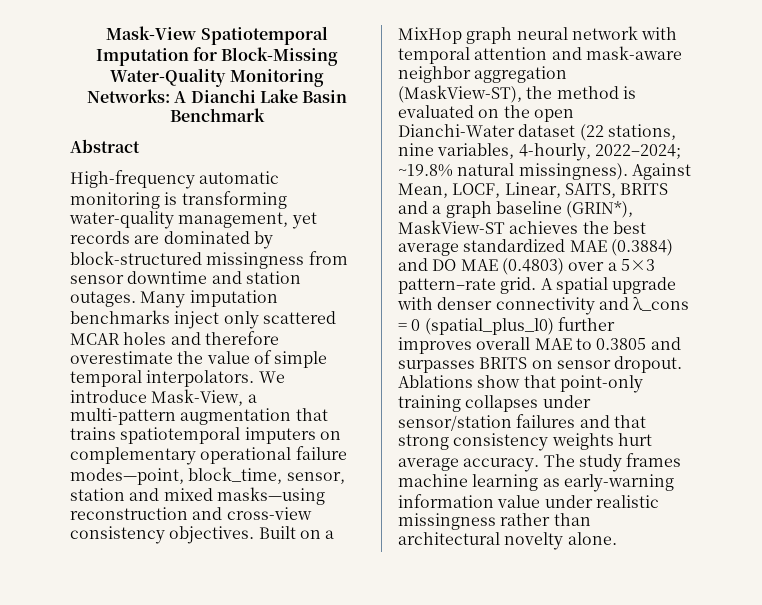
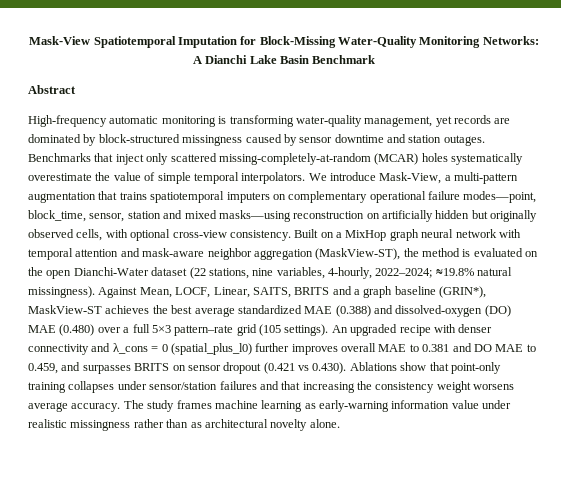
- High-frequency automatic monitoring is transforming water-quality management, yet records are dominated by block-structured missingness from sensor downtime and station outages.
+ High-frequency automatic monitoring is transforming water-quality management, yet records are dominated by block-structured missingness caused by sensor downtime and station outages.
- Many imputation benchmarks inject only scattered MCAR holes and therefore overestimate the value of simple temporal interpolators.
+ Benchmarks that inject only scattered missing-completely-at-random (MCAR) holes systematically overestimate the value of simple temporal interpolators.
- We introduce Mask-View, a multi-pattern augmentation that trains spatiotemporal imputers on complementary operational failure modes—point, block_time, sensor, station and mixed masks—using reconstruction and cross-view consistency objectives.
+ We introduce Mask-View, a multi-pattern augmentation that trains spatiotemporal imputers on complementary operational failure modes—point, block_time, sensor, station and mixed masks—using reconstruction on artificially hidden but originally observed cells, with optional cross-view consistency.
- Built on a MixHop graph neural network with temporal attention and mask-aware neighbor aggregation (MaskView-ST), the method is evaluated on the open Dianchi-Water dataset (22 stations, nine variables, 4-hourly, 2022–2024; ~19.8% natural missingness).
+ Built on a MixHop graph neural network with temporal attention and mask-aware neighbor aggregation (MaskView-ST), the method is evaluated on the open Dianchi-Water dataset (22 stations, nine variables, 4-hourly, 2022–2024; ≈19.8% natural missingness).
- Against Mean, LOCF, Linear, SAITS, BRITS and a graph baseline (GRIN*), MaskView-ST achieves the best average standardized MAE (0.3884) and DO MAE (0.4803) over a 5×3 pattern–rate grid. A spatial upgrade with denser connectivity and λ_cons = 0 (spatial_plus_l0) further improves overall MAE to 0.3805 and surpasses BRITS on sensor dropout. Ablations show that point-only training collapses under sensor/station failures and that strong consistency weights hurt average accuracy.
+ Against Mean, LOCF, Linear, SAITS, BRITS and a graph baseline (GRIN*), MaskView-ST achieves the best average standardized MAE (0.388) and dissolved-oxygen (DO) MAE (0.480) over a full 5×3 pattern–rate grid (105 settings). An upgraded recipe with denser connectivity and λ_cons = 0 (spatial_plus_l0) further improves overall MAE to 0.381 and DO MAE to 0.459, and surpasses BRITS on sensor dropout (0.421 vs 0.430). Ablations show that point-only training collapses under sensor/station failures and that increasing the consistency weight worsens average accuracy.
- The study frames machine learning as early-warning information value under realistic missingness rather than architectural novelty alone.
+ The study frames machine learning as early-warning information value under realistic missingness rather than as architectural novelty alone.

